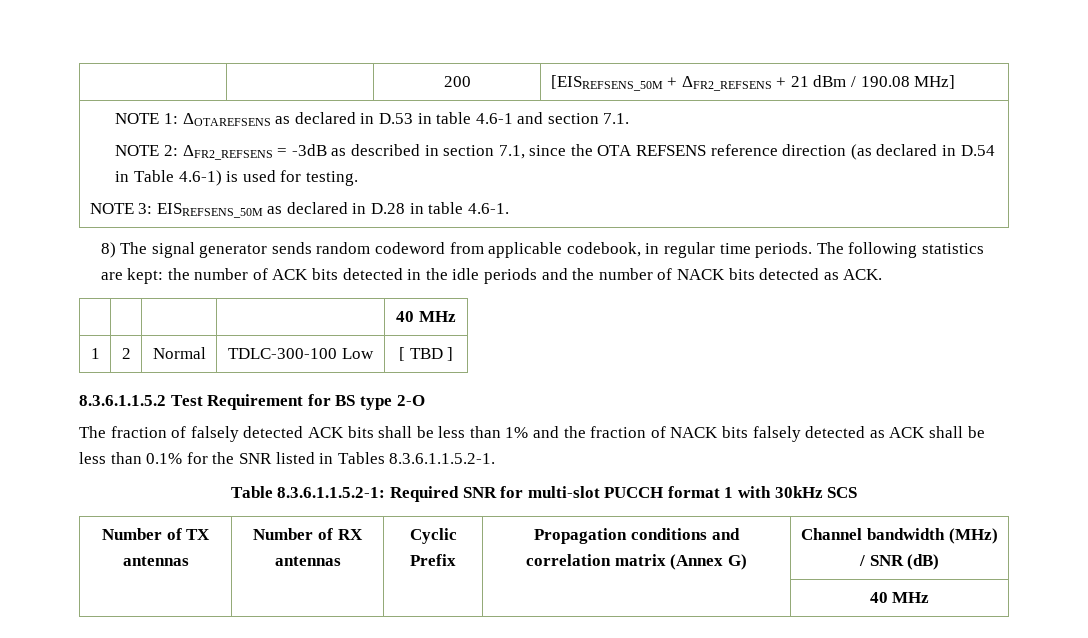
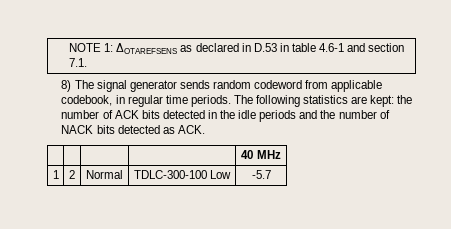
- | | 200 | [EISREFSENS_50M + ΔFR2_REFSENS + 21 dBm / 190.08 MHz]
- NOTE 2: ΔFR2_REFSENS = -3dB as described in section 7.1, since the OTA REFSENS reference direction (as declared in D.54 in Table 4.6-1) is used for testing.
- NOTE 3: EISREFSENS_50M as declared in D.28 in table 4.6-1.
- 1 | 2 | Normal | TDLC-300-100 Low | [ TBD ]
- 8.3.6.1.1.5.2 Test Requirement for BS type 2-O
- The fraction of falsely detected ACK bits shall be less than 1% and the fraction of NACK bits falsely detected as ACK shall be less than 0.1% for the SNR listed in Tables 8.3.6.1.1.5.2-1.
- Table 8.3.6.1.1.5.2-1: Required SNR for multi-slot PUCCH format 1 with 30kHz SCS
- Number of TX antennas | Number of RX antennas | Cyclic Prefix | Propagation conditions and correlation matrix (Annex G) | Channel bandwidth (MHz) / SNR (dB)
- | | | | 40 MHz
+ 1 | 2 | Normal | TDLC-300-100 Low | -5.7

